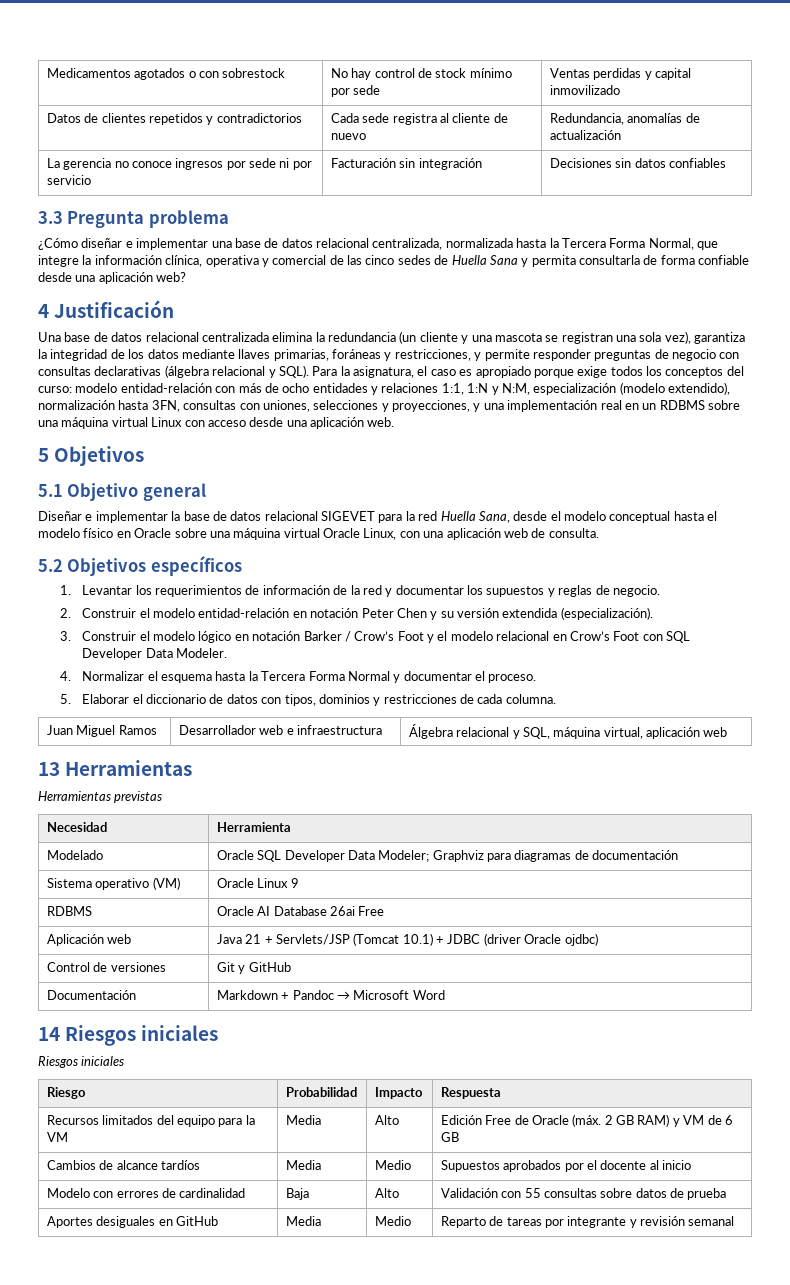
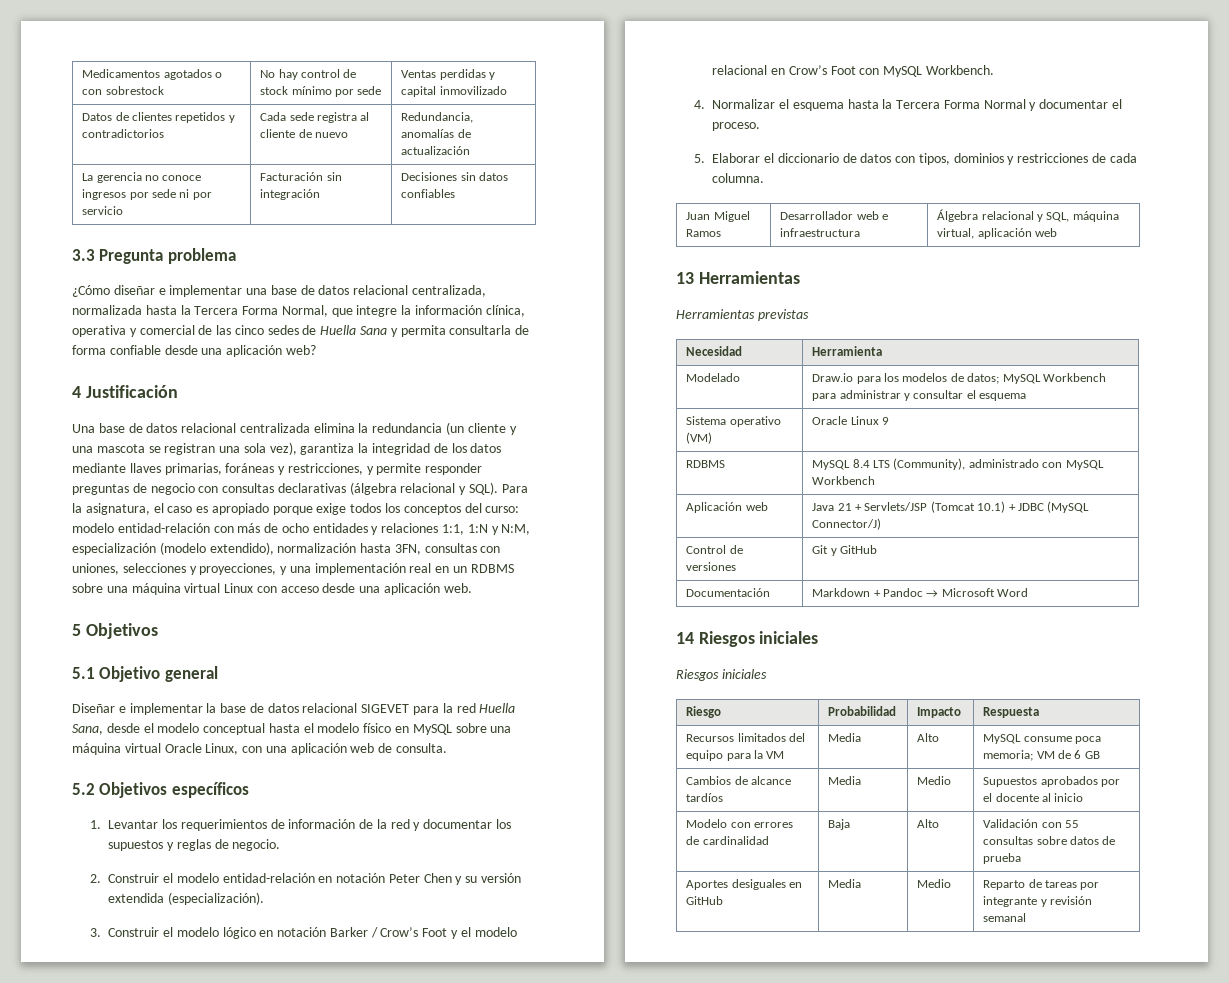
- Diseñar e implementar la base de datos relacional SIGEVET para la red Huella Sana, desde el modelo conceptual hasta el modelo físico en Oracle sobre una máquina virtual Oracle Linux, con una aplicación web de consulta.
+ Diseñar e implementar la base de datos relacional SIGEVET para la red Huella Sana, desde el modelo conceptual hasta el modelo físico en MySQL sobre una máquina virtual Oracle Linux, con una aplicación web de consulta.
- 3. Construir el modelo lógico en notación Barker / Crow’s Foot y el modelo relacional en Crow’s Foot con SQL Developer Data Modeler.
+ 3. Construir el modelo lógico en notación Barker / Crow’s Foot y el modelo relacional en Crow’s Foot con MySQL Workbench.
- Modelado | Oracle SQL Developer Data Modeler; Graphviz para diagramas de documentación
+ Modelado | Draw.io para los modelos de datos; MySQL Workbench para administrar y consultar el esquema
- RDBMS | Oracle AI Database 26ai Free
+ RDBMS | MySQL 8.4 LTS (Community), administrado con MySQL Workbench
- Aplicación web | Java 21 + Servlets/JSP (Tomcat 10.1) + JDBC (driver Oracle ojdbc)
+ Aplicación web | Java 21 + Servlets/JSP (Tomcat 10.1) + JDBC (MySQL Connector/J)
- Recursos limitados del equipo para la VM | Media | Alto | Edición Free de Oracle (máx. 2 GB RAM) y VM de 6 GB
+ Recursos limitados del equipo para la VM | Media | Alto | MySQL consume poca memoria; VM de 6 GB

